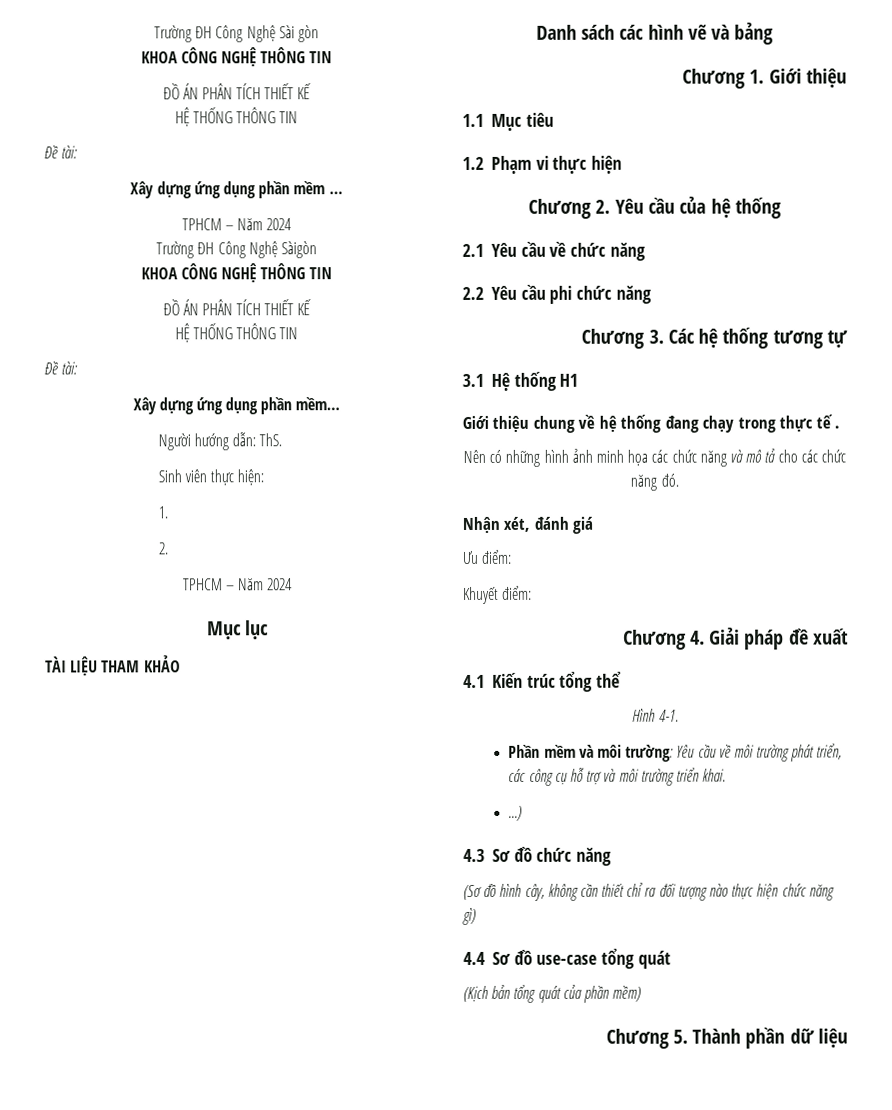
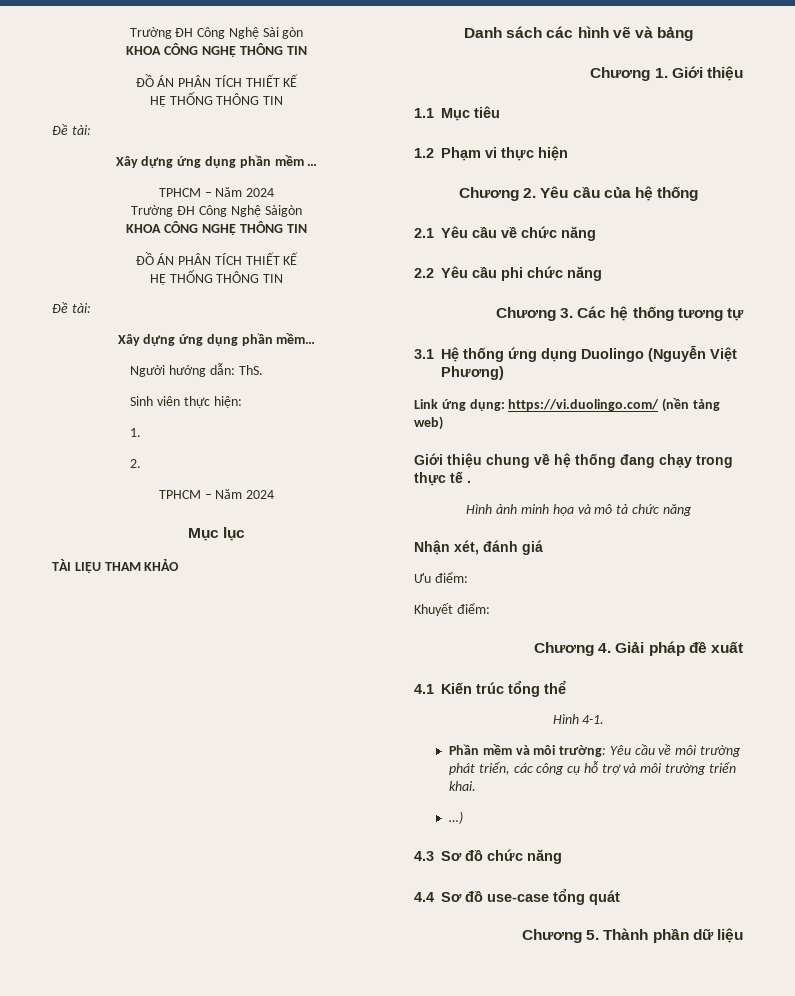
- 3.1 Hệ thống H1
+ 3.1 Hệ thống ứng dụng Duolingo (Nguyễn Việt Phương)
+ Link ứng dụng: https://vi.duolingo.com/ (nền tảng web)
- Nên có những hình ảnh minh họa các chức năng và mô tả cho các chức năng đó.
+ Hình ảnh minh họa và mô tả chức năng
- (Sơ đồ hình cây, không cần thiết chỉ ra đối tượng nào thực hiện chức năng gì)
- (Kịch bản tổng quát của phần mềm)

